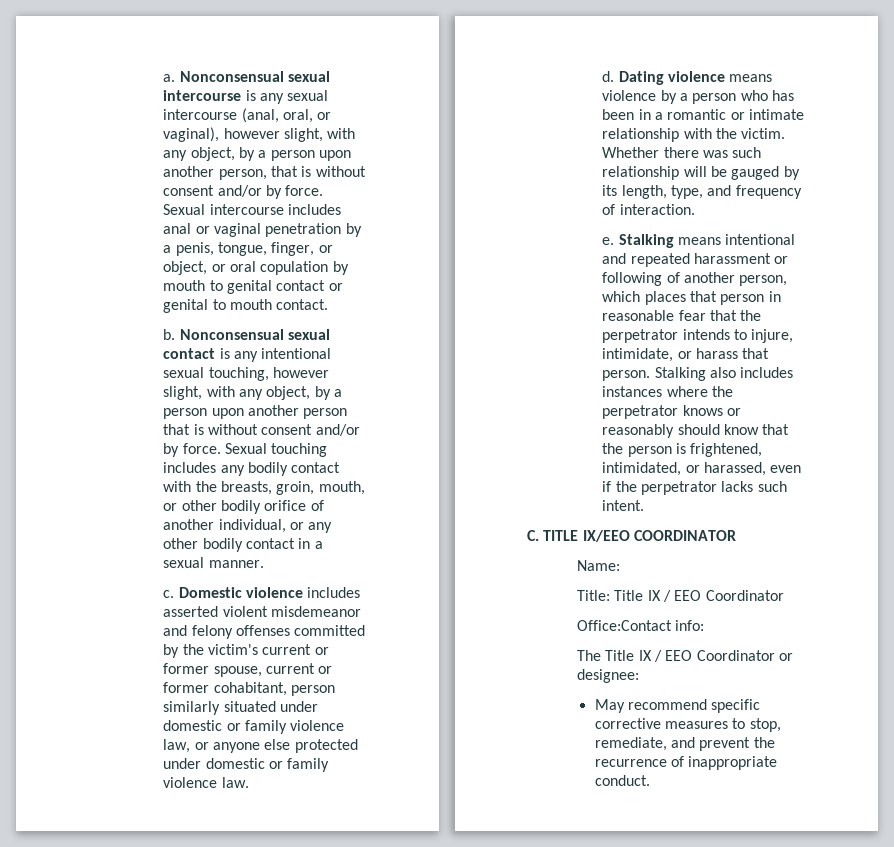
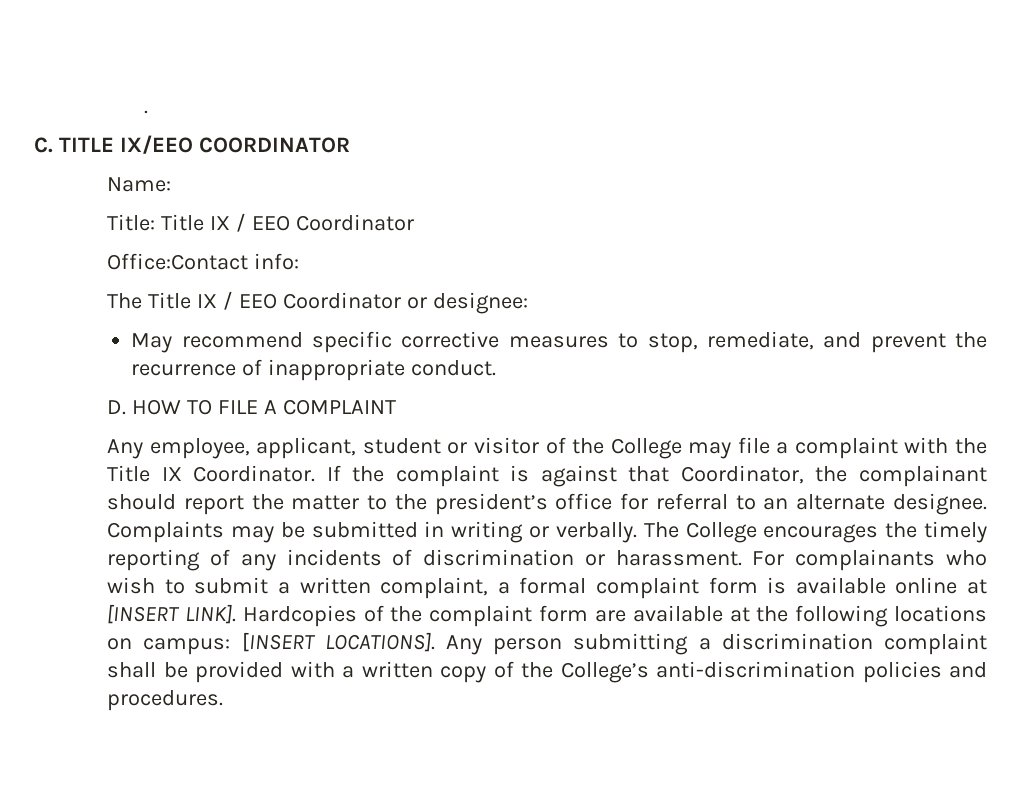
- a. Nonconsensual sexual intercourse is any sexual intercourse (anal, oral, or vaginal), however slight, with any object, by a person upon another person, that is without consent and/or by force. Sexual intercourse includes anal or vaginal penetration by a penis, tongue, finger, or object, or oral copulation by mouth to genital contact or genital to mouth contact.
- b. Nonconsensual sexual contact is any intentional sexual touching, however slight, with any object, by a person upon another person that is without consent and/or by force. Sexual touching includes any bodily contact with the breasts, groin, mouth, or other bodily orifice of another individual, or any other bodily contact in a sexual manner.
- c. Domestic violence includes asserted violent misdemeanor and felony offenses committed by the victim's current or former spouse, current or former cohabitant, person similarly situated under domestic or family violence law, or anyone else protected under domestic or family violence law.
- d. Dating violence means violence by a person who has been in a romantic or intimate relationship with the victim. Whether there was such relationship will be gauged by its length, type, and frequency of interaction.
- e. Stalking means intentional and repeated harassment or following of another person, which places that person in reasonable fear that the perpetrator intends to injure, intimidate, or harass that person. Stalking also includes instances where the perpetrator knows or reasonably should know that the person is frightened, intimidated, or harassed, even if the perpetrator lacks such intent.
+ .
+ D. HOW TO FILE A COMPLAINT
+ Any employee, applicant, student or visitor of the College may file a complaint with the Title IX Coordinator. If the complaint is against that Coordinator, the complainant should report the matter to the president’s office for referral to an alternate designee. Complaints may be submitted in writing or verbally. The College encourages the timely reporting of any incidents of discrimination or harassment. For complainants who wish to submit a written complaint, a formal complaint form is available online at [INSERT LINK]. Hardcopies of the complaint form are available at the following locations on campus: [INSERT LOCATIONS]. Any person submitting a discrimination complaint shall be provided with a written copy of the College’s anti-discrimination policies and procedures.

